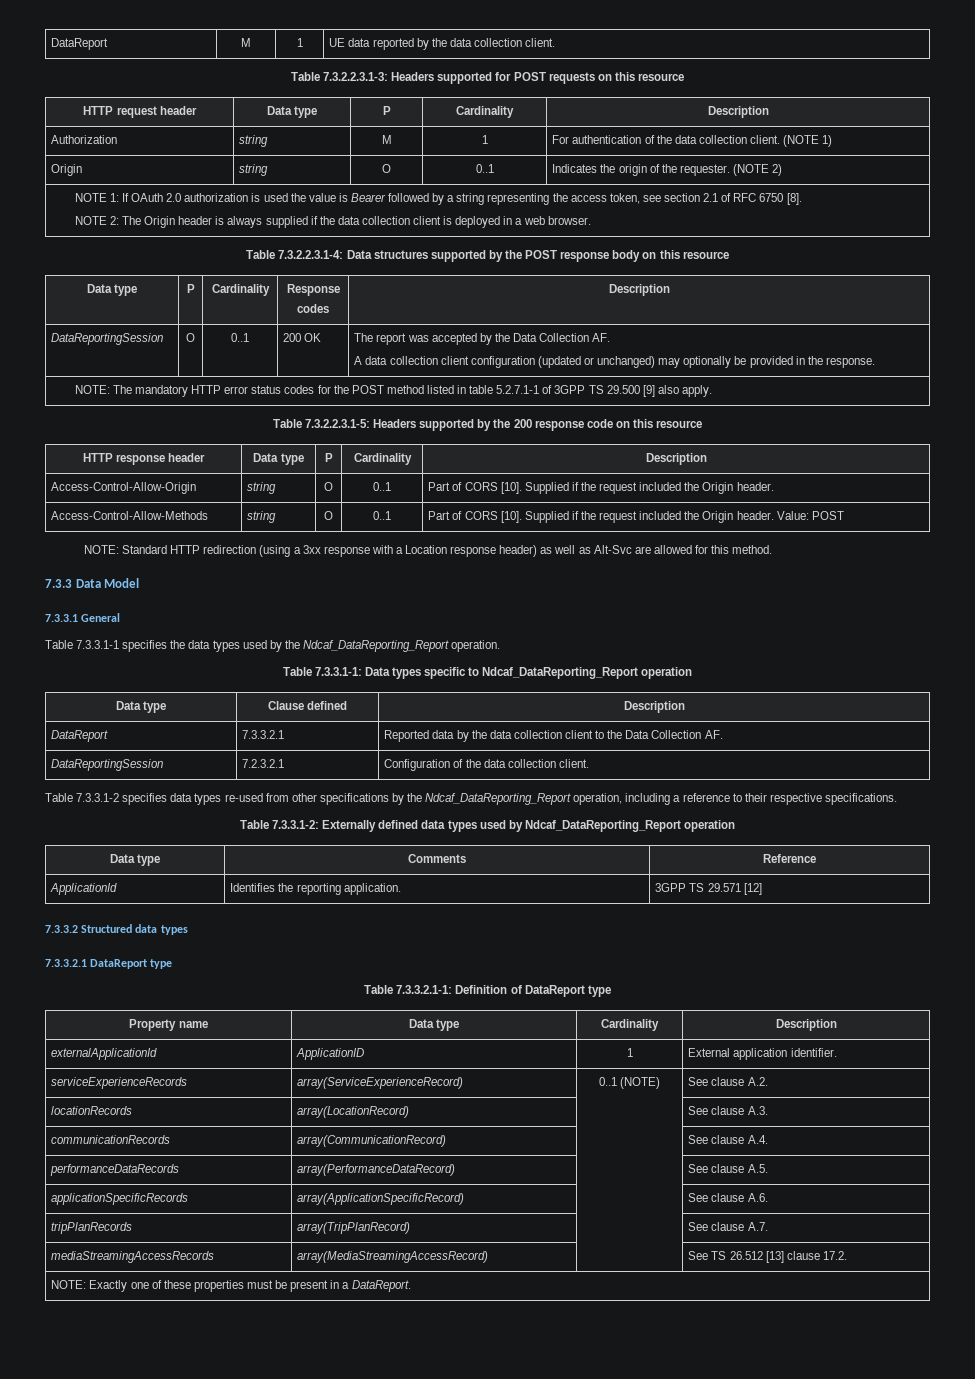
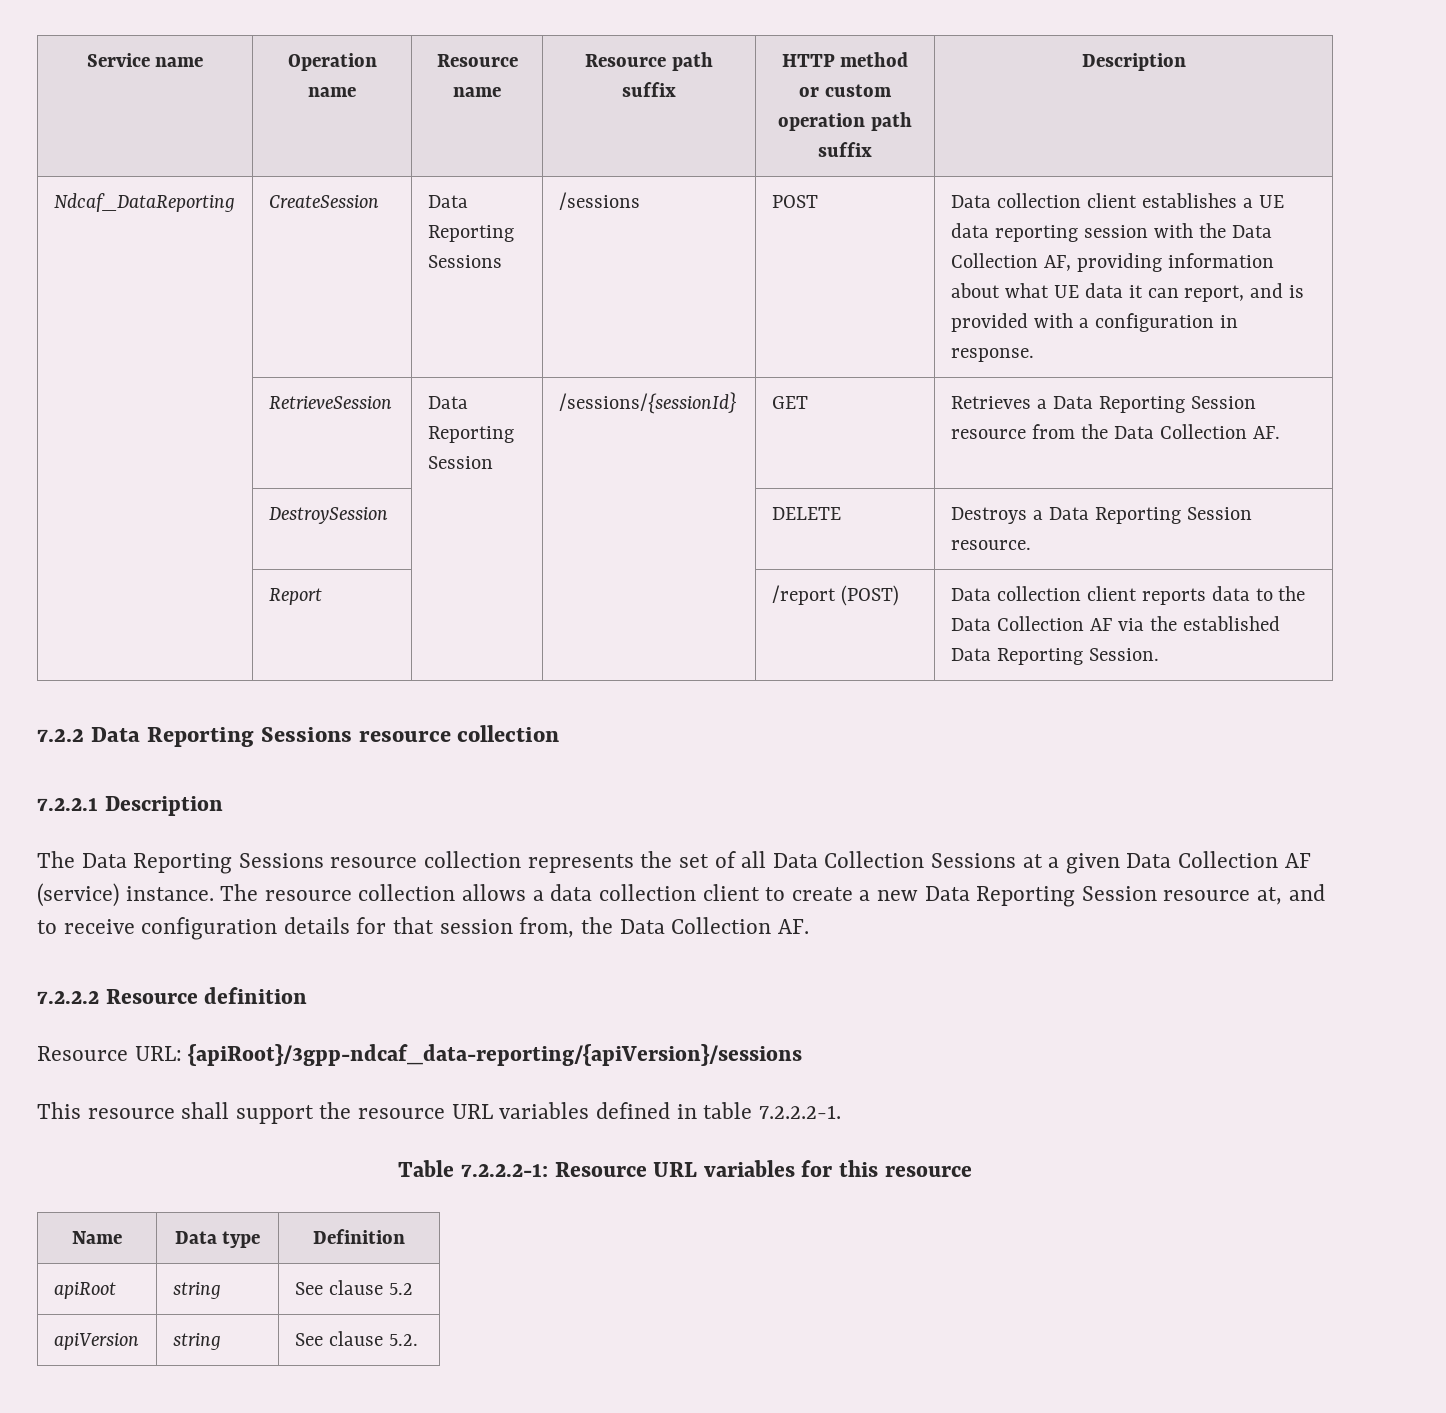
- DataReport | M | 1 | UE data reported by the data collection client.
- Table 7.3.2.2.3.1-3: Headers supported for POST requests on this resource
- HTTP request header | Data type | P | Cardinality | Description
- Authorization | string | M | 1 | For authentication of the data collection client. (NOTE 1)
- Origin | string | O | 0..1 | Indicates the origin of the requester. (NOTE 2)
- NOTE 1: If OAuth 2.0 authorization is used the value is Bearer followed by a string representing the access token, see section 2.1 of RFC 6750 [8].
- NOTE 2: The Origin header is always supplied if the data collection client is deployed in a web browser.
- Table 7.3.2.2.3.1-4: Data structures supported by the POST response body on this resource
- Data type | P | Cardinality | Response
- codes | Description
- DataReportingSession | O | 0..1 | 200 OK | The report was accepted by the Data Collection AF.
- A data collection client configuration (updated or unchanged) may optionally be provided in the response.
- NOTE: The mandatory HTTP error status codes for the POST method listed in table 5.2.7.1-1 of 3GPP TS 29.500 [9] also apply.
- Table 7.3.2.2.3.1-5: Headers supported by the 200 response code on this resource
- HTTP response header | Data type | P | Cardinality | Description
- Access-Control-Allow-Origin | string | O | 0..1 | Part of CORS [10]. Supplied if the request included the Origin header.
- Access-Control-Allow-Methods | string | O | 0..1 | Part of CORS [10]. Supplied if the request included the Origin header. Value: POST
- NOTE: Standard HTTP redirection (using a 3xx response with a Location response header) as well as Alt-Svc are allowed for this method.
- 7.3.3 Data Model
- 7.3.3.1 General
- Table 7.3.3.1-1 specifies the data types used by the Ndcaf_DataReporting_Report operation.
- Table 7.3.3.1-1: Data types specific to Ndcaf_DataReporting_Report operation
- Data type | Clause defined | Description
- DataReport | 7.3.3.2.1 | Reported data by the data collection client to the Data Collection AF.
- DataReportingSession | 7.2.3.2.1 | Configuration of the data collection client.
- Table 7.3.3.1-2 specifies data types re-used from other specifications by the Ndcaf_DataReporting_Report operation, including a reference to their respective specifications.
- Table 7.3.3.1-2: Externally defined data types used by Ndcaf_DataReporting_Report operation
- Data type | Comments | Reference
- ApplicationId | Identifies the reporting application. | 3GPP TS 29.571 [12]
- 7.3.3.2 Structured data types
- 7.3.3.2.1 DataReport type
- Table 7.3.3.2.1-1: Definition of DataReport type
- Property name | Data type | Cardinality | Description
- externalApplicationId | ApplicationID | 1 | External application identifier.
- serviceExperienceRecords | array(ServiceExperienceRecord) | 0..1 (NOTE) | See clause A.2.
- locationRecords | array(LocationRecord) | | See clause A.3.
- communicationRecords | array(CommunicationRecord) | | See clause A.4.
- performanceDataRecords | array(PerformanceDataRecord) | | See clause A.5.
- applicationSpecificRecords | array(ApplicationSpecificRecord) | | See clause A.6.
- tripPlanRecords | array(TripPlanRecord) | | See clause A.7.
- mediaStreamingAccessRecords | array(MediaStreamingAccessRecord) | | See TS 26.512 [13] clause 17.2.
- NOTE: Exactly one of these properties must be present in a DataReport.
+ Service name | Operation name | Resource name | Resource path suffix | HTTP method or custom operation path suffix | Description
+ Ndcaf_DataReporting | CreateSession | Data Reporting Sessions | /sessions | POST | Data collection client establishes a UE data reporting session with the Data Collection AF, providing information about what UE data it can report, and is provided with a configuration in response.
+ | RetrieveSession | Data Reporting Session | /sessions/{sessionId} | GET | Retrieves a Data Reporting Session resource from the Data Collection AF.
+ | DestroySession | | | DELETE | Destroys a Data Reporting Session resource.
+ | Report | | | /report (POST) | Data collection client reports data to the Data Collection AF via the established Data Reporting Session.
+ 7.2.2 Data Reporting Sessions resource collection
+ 7.2.2.1 Description
+ The Data Reporting Sessions resource collection represents the set of all Data Collection Sessions at a given Data Collection AF (service) instance. The resource collection allows a data collection client to create a new Data Reporting Session resource at, and to receive configuration details for that session from, the Data Collection AF.
+ 7.2.2.2 Resource definition
+ Resource URL: {apiRoot}/3gpp-ndcaf_data-reporting/{apiVersion}/sessions
+ This resource shall support the resource URL variables defined in table 7.2.2.2-1.
+ Table 7.2.2.2-1: Resource URL variables for this resource
+ Name | Data type | Definition
+ apiRoot | string | See clause 5.2
+ apiVersion | string | See clause 5.2.

